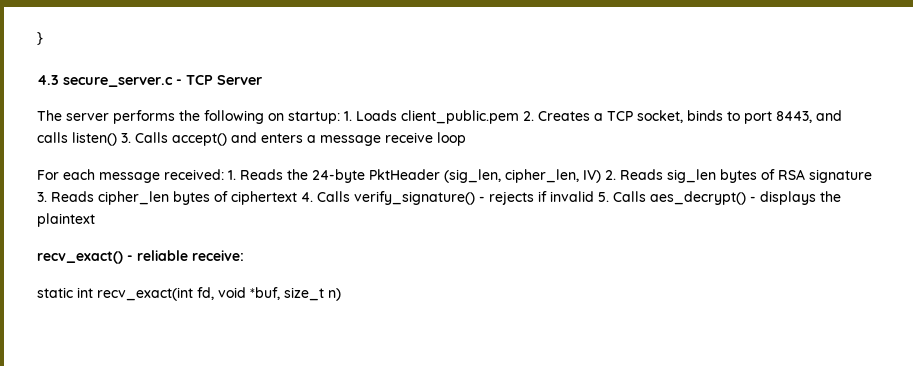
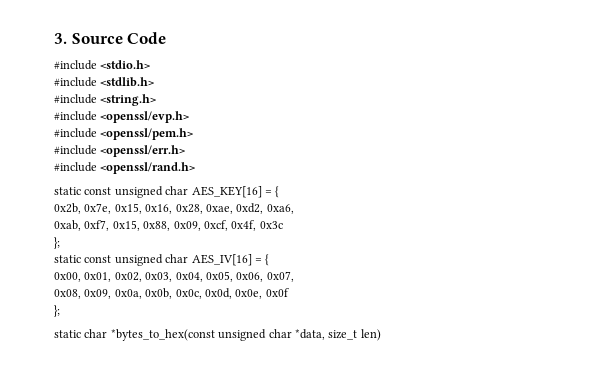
- }
- 4.3 secure_server.c - TCP Server
- The server performs the following on startup: 1. Loads client_public.pem 2. Creates a TCP socket, binds to port 8443, and calls listen() 3. Calls accept() and enters a message receive loop
- For each message received: 1. Reads the 24-byte PktHeader (sig_len, cipher_len, IV) 2. Reads sig_len bytes of RSA signature 3. Reads cipher_len bytes of ciphertext 4. Calls verify_signature() - rejects if invalid 5. Calls aes_decrypt() - displays the plaintext
- recv_exact() - reliable receive:
- static int recv_exact(int fd, void *buf, size_t n)
+ 3. Source Code
+ #include <stdio.h>
+ #include <stdlib.h>
+ #include <string.h>
+ #include <openssl/evp.h>
+ #include <openssl/pem.h>
+ #include <openssl/err.h>
+ #include <openssl/rand.h>
+ static const unsigned char AES_KEY[16] = {
+ 0x2b, 0x7e, 0x15, 0x16, 0x28, 0xae, 0xd2, 0xa6,
+ 0xab, 0xf7, 0x15, 0x88, 0x09, 0xcf, 0x4f, 0x3c
+ };
+ static const unsigned char AES_IV[16] = {
+ 0x00, 0x01, 0x02, 0x03, 0x04, 0x05, 0x06, 0x07,
+ 0x08, 0x09, 0x0a, 0x0b, 0x0c, 0x0d, 0x0e, 0x0f
+ };
+ static char *bytes_to_hex(const unsigned char *data, size_t len)

